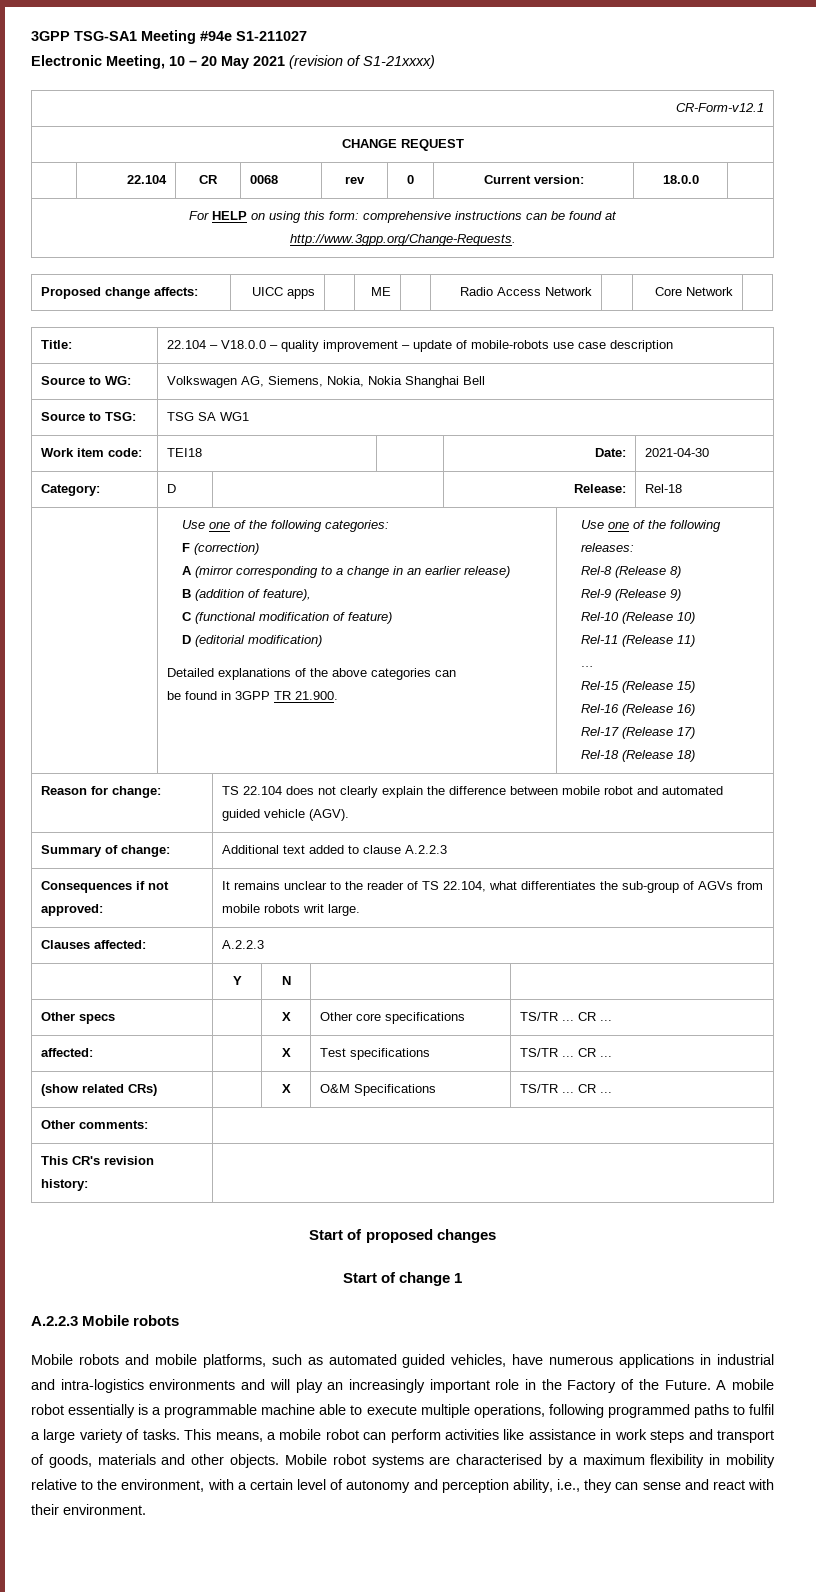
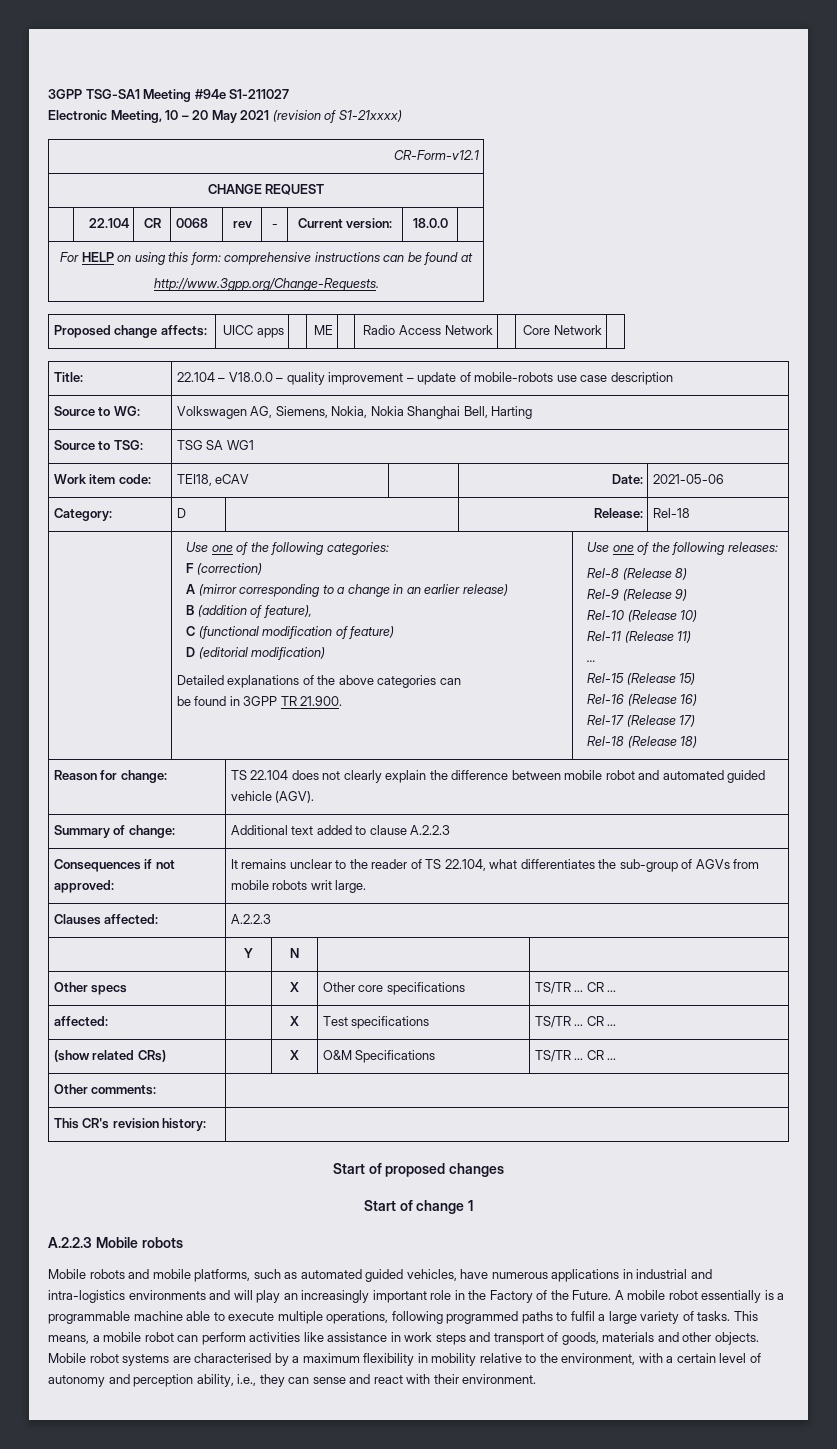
- | 22.104 | CR | 0068 | rev | 0 | Current version: | 18.0.0 |
+ | 22.104 | CR | 0068 | rev | - | Current version: | 18.0.0 |
- Source to WG: | Volkswagen AG, Siemens, Nokia, Nokia Shanghai Bell
+ Source to WG: | Volkswagen AG, Siemens, Nokia, Nokia Shanghai Bell, Harting
- Work item code: | TEI18 | | Date: | 2021-04-30
+ Work item code: | TEI18, eCAV | | Date: | 2021-05-06

